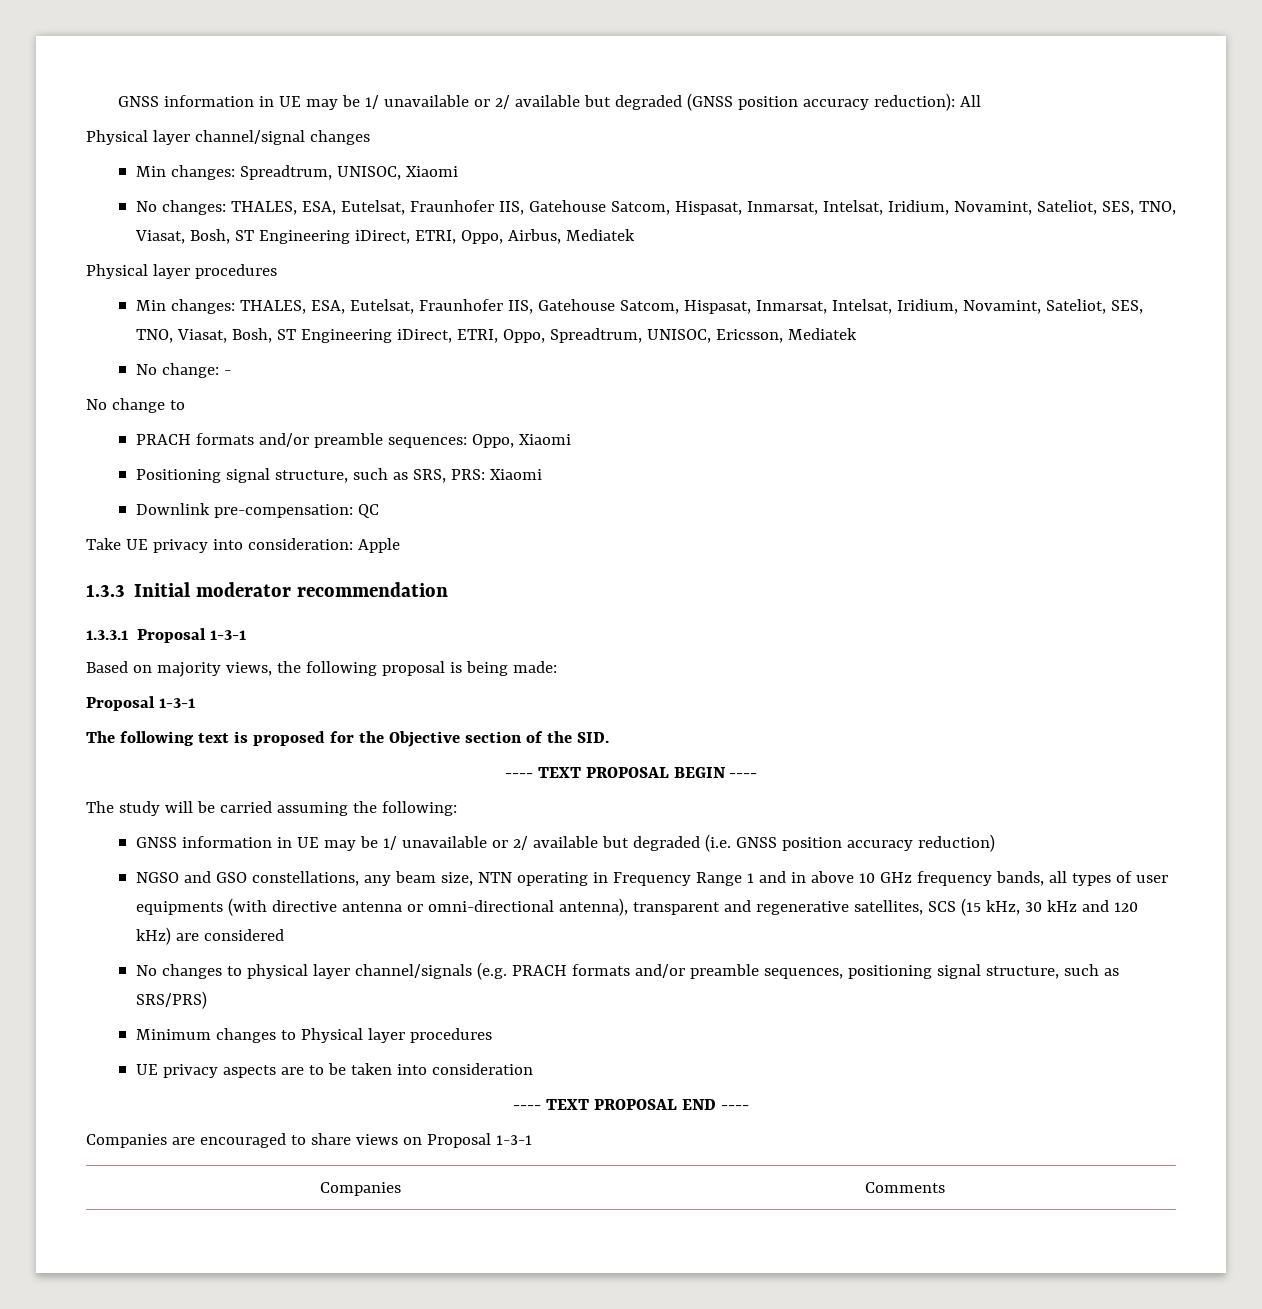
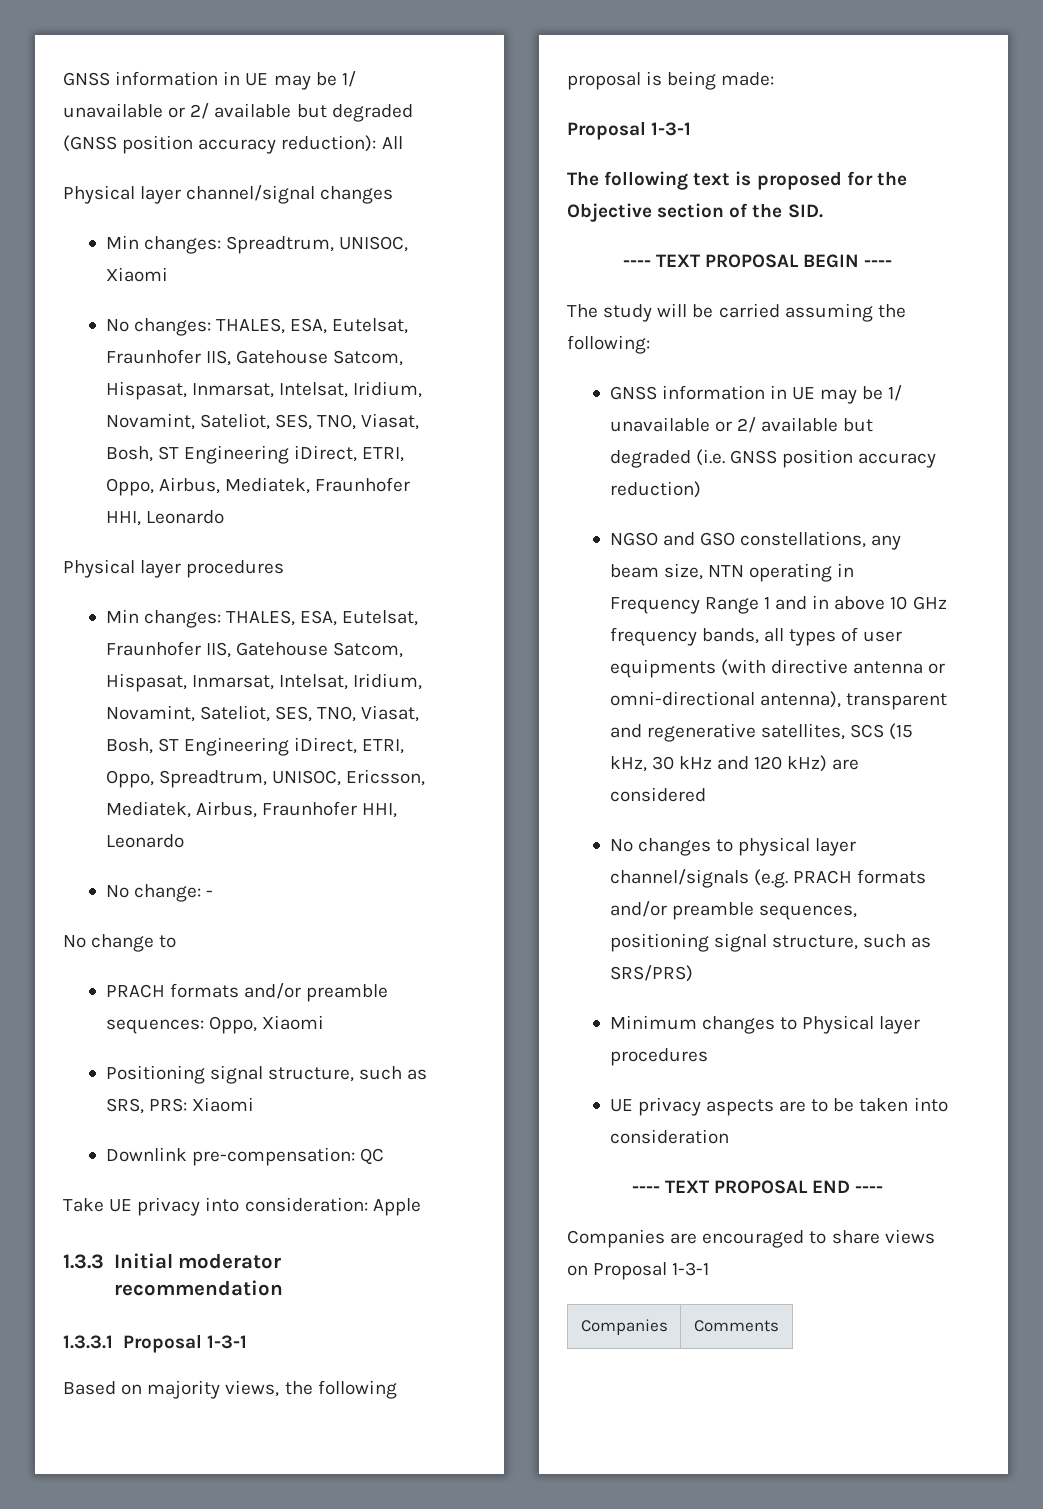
- No changes: THALES, ESA, Eutelsat, Fraunhofer IIS, Gatehouse Satcom, Hispasat, Inmarsat, Intelsat, Iridium, Novamint, Sateliot, SES, TNO, Viasat, Bosh, ST Engineering iDirect, ETRI, Oppo, Airbus, Mediatek
+ No changes: THALES, ESA, Eutelsat, Fraunhofer IIS, Gatehouse Satcom, Hispasat, Inmarsat, Intelsat, Iridium, Novamint, Sateliot, SES, TNO, Viasat, Bosh, ST Engineering iDirect, ETRI, Oppo, Airbus, Mediatek, Fraunhofer HHI, Leonardo
- Min changes: THALES, ESA, Eutelsat, Fraunhofer IIS, Gatehouse Satcom, Hispasat, Inmarsat, Intelsat, Iridium, Novamint, Sateliot, SES, TNO, Viasat, Bosh, ST Engineering iDirect, ETRI, Oppo, Spreadtrum, UNISOC, Ericsson, Mediatek
+ Min changes: THALES, ESA, Eutelsat, Fraunhofer IIS, Gatehouse Satcom, Hispasat, Inmarsat, Intelsat, Iridium, Novamint, Sateliot, SES, TNO, Viasat, Bosh, ST Engineering iDirect, ETRI, Oppo, Spreadtrum, UNISOC, Ericsson, Mediatek, Airbus, Fraunhofer HHI, Leonardo

